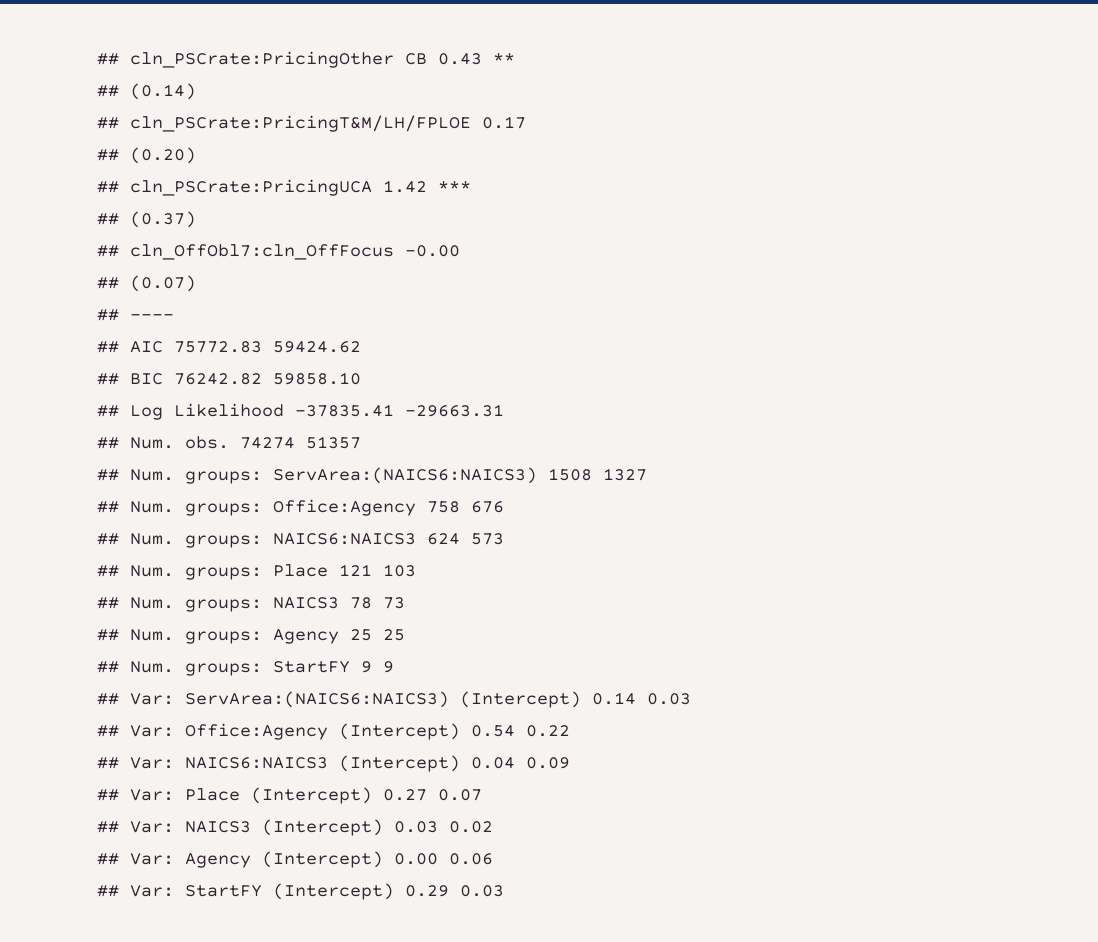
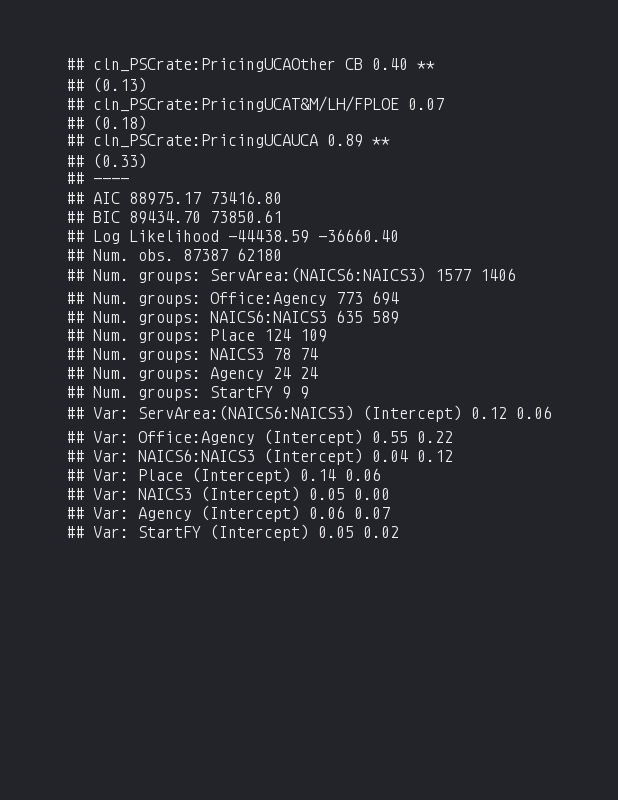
- ## cln_PSCrate:PricingOther CB 0.43 **
- ## (0.14)
- ## cln_PSCrate:PricingT&M/LH/FPLOE 0.17
- ## (0.20)
- ## cln_PSCrate:PricingUCA 1.42 ***
- ## (0.37)
- ## cln_OffObl7:cln_OffFocus -0.00
- ## (0.07)
+ ## cln_PSCrate:PricingUCAOther CB 0.40 **
+ ## (0.13)
+ ## cln_PSCrate:PricingUCAT&M/LH/FPLOE 0.07
+ ## (0.18)
+ ## cln_PSCrate:PricingUCAUCA 0.89 **
+ ## (0.33)
- ## AIC 75772.83 59424.62
+ ## AIC 88975.17 73416.80
- ## BIC 76242.82 59858.10
+ ## BIC 89434.70 73850.61
- ## Log Likelihood -37835.41 -29663.31
+ ## Log Likelihood -44438.59 -36660.40
- 74274 51357
+ 87387 62180
- ## Num. groups: ServArea:(NAICS6:NAICS3) 1508 1327
+ ## Num. groups: ServArea:(NAICS6:NAICS3) 1577 1406
- ## Num. groups: Office:Agency 758 676
+ ## Num. groups: Office:Agency 773 694
- ## Num. groups: NAICS6:NAICS3 624 573
+ ## Num. groups: NAICS6:NAICS3 635 589
- ## Num. groups: Place 121 103
+ ## Num. groups: Place 124 109
- ## Num. groups: NAICS3 78 73
+ ## Num. groups: NAICS3 78 74
- ## Num. groups: Agency 25 25
+ ## Num. groups: Agency 24 24
- ## Var: ServArea:(NAICS6:NAICS3) (Intercept) 0.14 0.03
+ ## Var: ServArea:(NAICS6:NAICS3) (Intercept) 0.12 0.06
- ## Var: Office:Agency (Intercept) 0.54 0.22
+ ## Var: Office:Agency (Intercept) 0.55 0.22
- ## Var: NAICS6:NAICS3 (Intercept) 0.04 0.09
+ ## Var: NAICS6:NAICS3 (Intercept) 0.04 0.12
- ## Var: Place (Intercept) 0.27 0.07
+ ## Var: Place (Intercept) 0.14 0.06
- ## Var: NAICS3 (Intercept) 0.03 0.02
+ ## Var: NAICS3 (Intercept) 0.05 0.00
- ## Var: Agency (Intercept) 0.00 0.06
+ ## Var: Agency (Intercept) 0.06 0.07
- ## Var: StartFY (Intercept) 0.29 0.03
+ ## Var: StartFY (Intercept) 0.05 0.02

